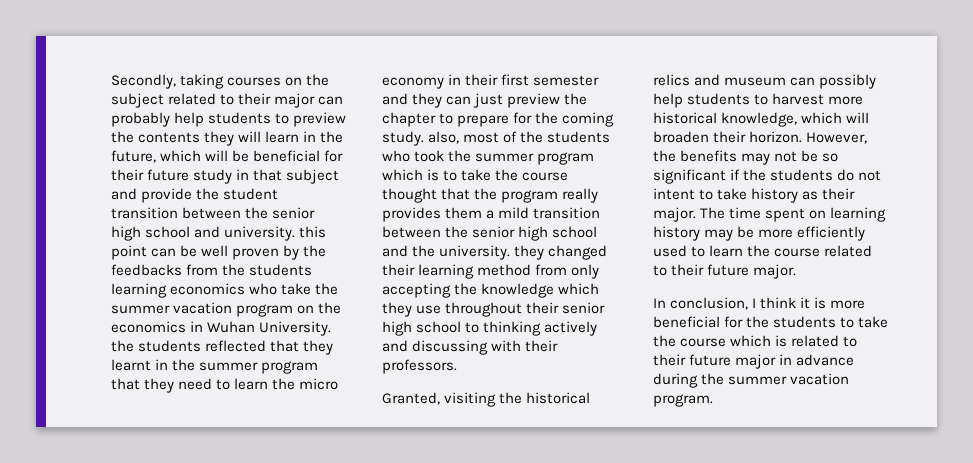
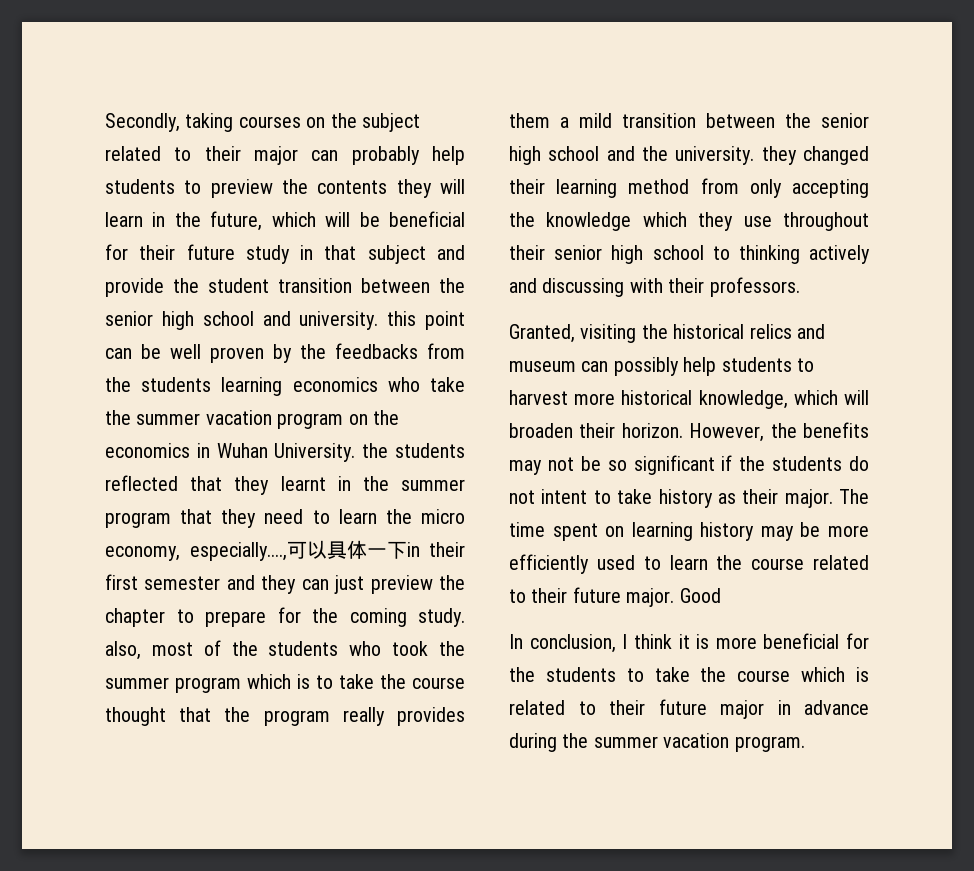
- Secondly, taking courses on the subject related to their major can probably help students to preview the contents they will learn in the future, which will be beneficial for their future study in that subject and provide the student transition between the senior high school and university. this point can be well proven by the feedbacks from the students learning economics who take the summer vacation program on the economics in Wuhan University. the students reflected that they learnt in the summer program that they need to learn the micro economy in their first semester and they can just preview the chapter to prepare for the coming study. also, most of the students who took the summer program which is to take the course thought that the program really provides them a mild transition between the senior high school and the university. they changed their learning method from only accepting the knowledge which they use throughout their senior high school to thinking actively and discussing with their professors.
+ Secondly, taking courses on the subject related to their major can probably help students to preview the contents they will learn in the future, which will be beneficial for their future study in that subject and provide the student transition between the senior high school and university. this point can be well proven by the feedbacks from the students learning economics who take the summer vacation program on the economics in Wuhan University. the students reflected that they learnt in the summer program that they need to learn the micro economy, especially....,可以具体一下in their first semester and they can just preview the chapter to prepare for the coming study. also, most of the students who took the summer program which is to take the course thought that the program really provides them a mild transition between the senior high school and the university. they changed their learning method from only accepting the knowledge which they use throughout their senior high school to thinking actively and discussing with their professors.
+ Good

